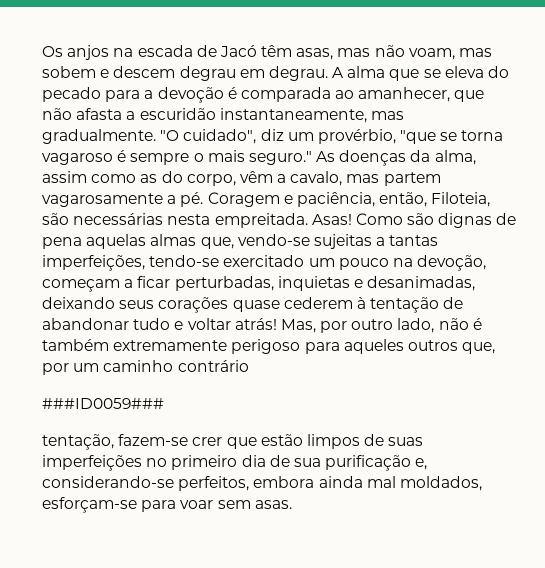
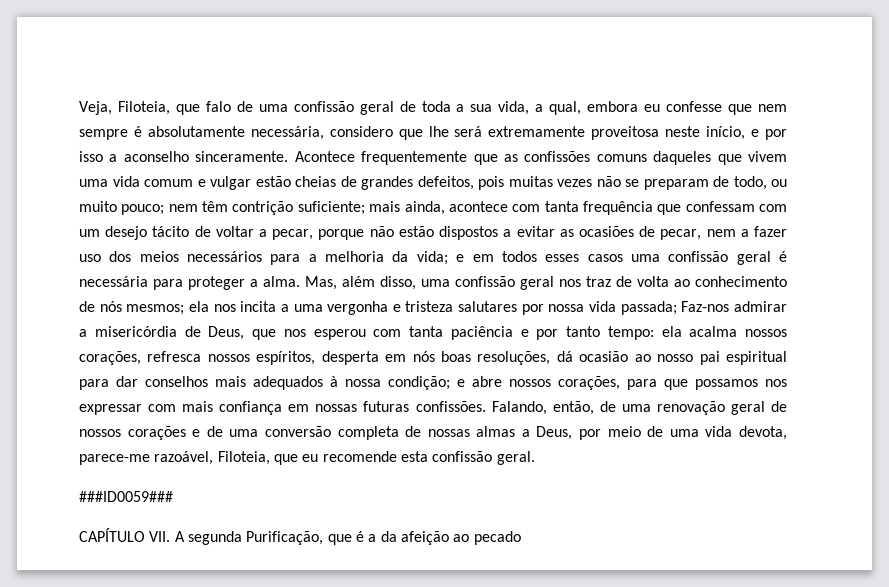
- Os anjos na escada de Jacó têm asas, mas não voam, mas sobem e descem degrau em degrau. A alma que se eleva do pecado para a devoção é comparada ao amanhecer, que não afasta a escuridão instantaneamente, mas gradualmente. "O cuidado", diz um provérbio, "que se torna vagaroso é sempre o mais seguro." As doenças da alma, assim como as do corpo, vêm a cavalo, mas partem vagarosamente a pé. Coragem e paciência, então, Filoteia, são necessárias nesta empreitada. Asas! Como são dignas de pena aquelas almas que, vendo-se sujeitas a tantas imperfeições, tendo-se exercitado um pouco na devoção, começam a ficar perturbadas, inquietas e desanimadas, deixando seus corações quase cederem à tentação de abandonar tudo e voltar atrás! Mas, por outro lado, não é também extremamente perigoso para aqueles outros que, por um caminho contrário
+ Veja, Filoteia, que falo de uma confissão geral de toda a sua vida, a qual, embora eu confesse que nem sempre é absolutamente necessária, considero que lhe será extremamente proveitosa neste início, e por isso a aconselho sinceramente. Acontece frequentemente que as confissões comuns daqueles que vivem uma vida comum e vulgar estão cheias de grandes defeitos, pois muitas vezes não se preparam de todo, ou muito pouco; nem têm contrição suficiente; mais ainda, acontece com tanta frequência que confessam com um desejo tácito de voltar a pecar, porque não estão dispostos a evitar as ocasiões de pecar, nem a fazer uso dos meios necessários para a melhoria da vida; e em todos esses casos uma confissão geral é necessária para proteger a alma. Mas, além disso, uma confissão geral nos traz de volta ao conhecimento de nós mesmos; ela nos incita a uma vergonha e tristeza salutares por nossa vida passada; Faz-nos admirar a misericórdia de Deus, que nos esperou com tanta paciência e por tanto tempo: ela acalma nossos corações, refresca nossos espíritos, desperta em nós boas resoluções, dá ocasião ao nosso pai espiritual para dar conselhos mais adequados à nossa condição; e abre nossos corações, para que possamos nos expressar com mais confiança em nossas futuras confissões. Falando, então, de uma renovação geral de nossos corações e de uma conversão completa de nossas almas a Deus, por meio de uma vida devota, parece-me razoável, Filoteia, que eu recomende esta confissão geral.
  ###ID0059###
- tentação, fazem-se crer que estão limpos de suas imperfeições no primeiro dia de sua purificação e, considerando-se perfeitos, embora ainda mal moldados, esforçam-se para voar sem asas.
+ CAPÍTULO VII. A segunda Purificação, que é a da afeição ao pecado

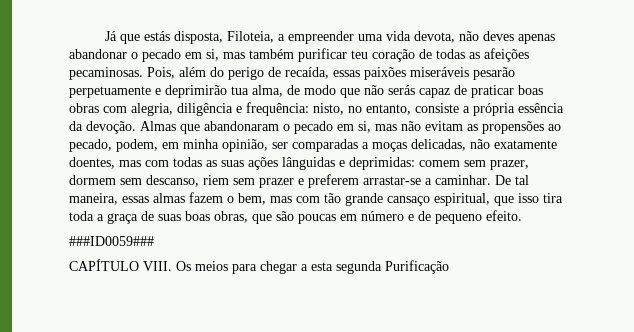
- Veja, Filoteia, que falo de uma confissão geral de toda a sua vida, a qual, embora eu confesse que nem sempre é absolutamente necessária, considero que lhe será extremamente proveitosa neste início, e por isso a aconselho sinceramente. Acontece frequentemente que as confissões comuns daqueles que vivem uma vida comum e vulgar estão cheias de grandes defeitos, pois muitas vezes não se preparam de todo, ou muito pouco; nem têm contrição suficiente; mais ainda, acontece com tanta frequência que confessam com um desejo tácito de voltar a pecar, porque não estão dispostos a evitar as ocasiões de pecar, nem a fazer uso dos meios necessários para a melhoria da vida; e em todos esses casos uma confissão geral é necessária para proteger a alma. Mas, além disso, uma confissão geral nos traz de volta ao conhecimento de nós mesmos; ela nos incita a uma vergonha e tristeza salutares por nossa vida passada; Faz-nos admirar a misericórdia de Deus, que nos esperou com tanta paciência e por tanto tempo: ela acalma nossos corações, refresca nossos espíritos, desperta em nós boas resoluções, dá ocasião ao nosso pai espiritual para dar conselhos mais adequados à nossa condição; e abre nossos corações, para que possamos nos expressar com mais confiança em nossas futuras confissões. Falando, então, de uma renovação geral de nossos corações e de uma conversão completa de nossas almas a Deus, por meio de uma vida devota, parece-me razoável, Filoteia, que eu recomende esta confissão geral.
+ Já que estás disposta, Filoteia, a empreender uma vida devota, não deves apenas abandonar o pecado em si, mas também purificar teu coração de todas as afeições pecaminosas. Pois, além do perigo de recaída, essas paixões miseráveis pesarão perpetuamente e deprimirão tua alma, de modo que não serás capaz de praticar boas obras com alegria, diligência e frequência: nisto, no entanto, consiste a própria essência da devoção. Almas que abandonaram o pecado em si, mas não evitam as propensões ao pecado, podem, em minha opinião, ser comparadas a moças delicadas, não exatamente doentes, mas com todas as suas ações lânguidas e deprimidas: comem sem prazer, dormem sem descanso, riem sem prazer e preferem arrastar-se a caminhar. De tal maneira, essas almas fazem o bem, mas com tão grande cansaço espiritual, que isso tira toda a graça de suas boas obras, que são poucas em número e de pequeno efeito.
  ###ID0059###
- CAPÍTULO VII. A segunda Purificação, que é a da afeição ao pecado
+ CAPÍTULO VIII. Os meios para chegar a esta segunda Purificação

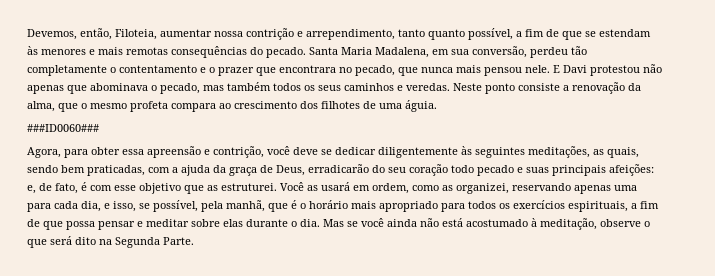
- Já que estás disposta, Filoteia, a empreender uma vida devota, não deves apenas abandonar o pecado em si, mas também purificar teu coração de todas as afeições pecaminosas. Pois, além do perigo de recaída, essas paixões miseráveis pesarão perpetuamente e deprimirão tua alma, de modo que não serás capaz de praticar boas obras com alegria, diligência e frequência: nisto, no entanto, consiste a própria essência da devoção. Almas que abandonaram o pecado em si, mas não evitam as propensões ao pecado, podem, em minha opinião, ser comparadas a moças delicadas, não exatamente doentes, mas com todas as suas ações lânguidas e deprimidas: comem sem prazer, dormem sem descanso, riem sem prazer e preferem arrastar-se a caminhar. De tal maneira, essas almas fazem o bem, mas com tão grande cansaço espiritual, que isso tira toda a graça de suas boas obras, que são poucas em número e de pequeno efeito.
- ###ID0059###
- CAPÍTULO VIII. Os meios para chegar a esta segunda Purificação
+ Devemos, então, Filoteia, aumentar nossa contrição e arrependimento, tanto quanto possível, a fim de que se estendam às menores e mais remotas consequências do pecado. Santa Maria Madalena, em sua conversão, perdeu tão completamente o contentamento e o prazer que encontrara no pecado, que nunca mais pensou nele. E Davi protestou não apenas que abominava o pecado, mas também todos os seus caminhos e veredas. Neste ponto consiste a renovação da alma, que o mesmo profeta compara ao crescimento dos filhotes de uma águia.
+ ###ID0060###
+ Agora, para obter essa apreensão e contrição, você deve se dedicar diligentemente às seguintes meditações, as quais, sendo bem praticadas, com a ajuda da graça de Deus, erradicarão do seu coração todo pecado e suas principais afeições: e, de fato, é com esse objetivo que as estruturei. Você as usará em ordem, como as organizei, reservando apenas uma para cada dia, e isso, se possível, pela manhã, que é o horário mais apropriado para todos os exercícios espirituais, a fim de que possa pensar e meditar sobre elas durante o dia. Mas se você ainda não está acostumado à meditação, observe o que será dito na Segunda Parte.

